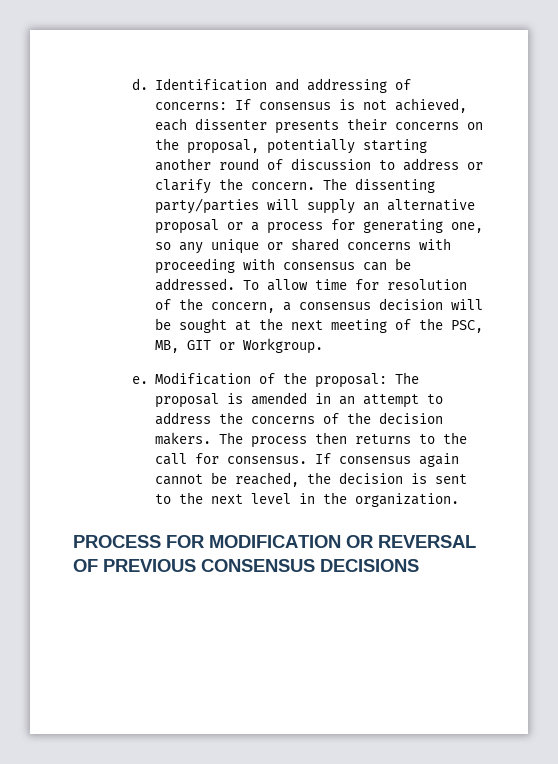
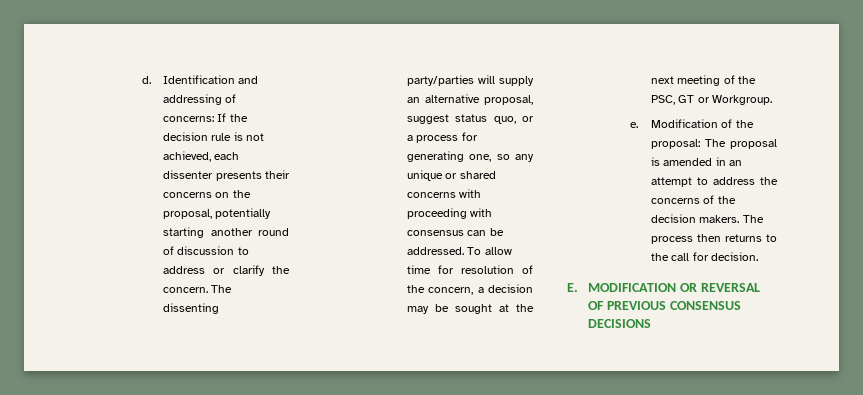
- Identification and addressing of concerns: If consensus is not achieved, each dissenter presents their concerns on the proposal, potentially starting another round of discussion to address or clarify the concern.
+ Identification and addressing of concerns: If the decision rule is not achieved, each dissenter presents their concerns on the proposal, potentially starting another round of discussion to address or clarify the concern.
- The dissenting party/parties will supply an alternative proposal or a process for generating one, so any unique or shared concerns with proceeding with consensus can be addressed.
+ The dissenting party/parties will supply an alternative proposal, suggest status quo, or a process for generating one, so any unique or shared concerns with proceeding with consensus can be addressed.
- To allow time for resolution of the concern, a consensus decision will be sought at the next meeting of the PSC, MB, GIT or Workgroup.
+ To allow time for resolution of the concern, a decision may be sought at the next meeting of the PSC, GT or Workgroup.
- The process then returns to the call for consensus. If consensus again cannot be reached, the decision is sent to the next level in the organization.
- PROCESS FOR MODIFICATION OR REVERSAL OF PREVIOUS CONSENSUS DECISIONS
+ The process then returns to the call for decision.
+ E. MODIFICATION OR REVERSAL OF PREVIOUS CONSENSUS DECISIONS

